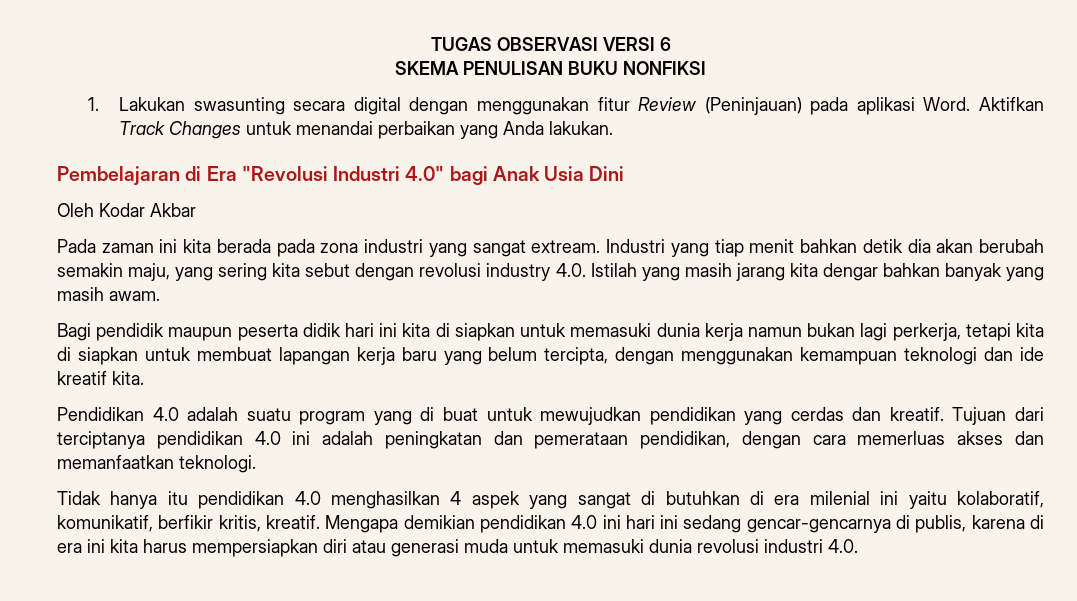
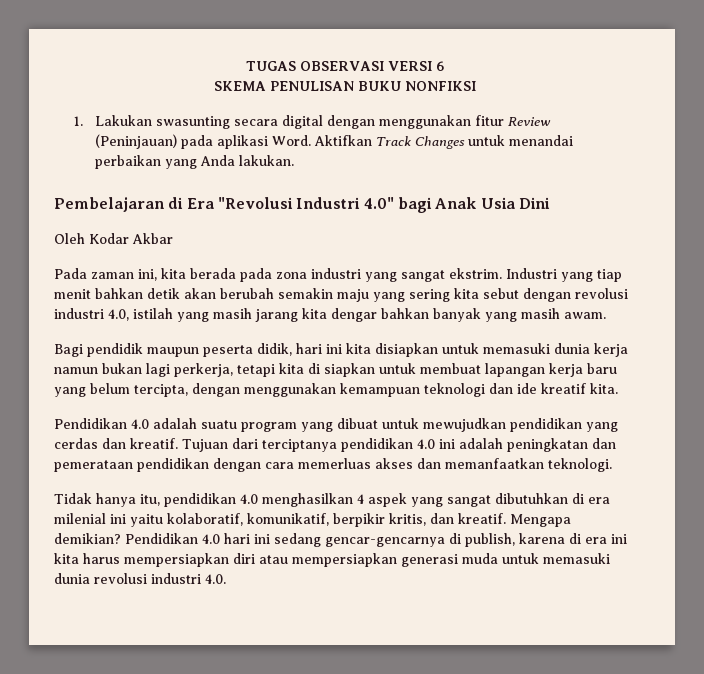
- Pada zaman ini kita berada pada zona industri yang sangat extream.
+ Pada zaman ini, kita berada pada zona industri yang sangat ekstrim.
- Industri yang tiap menit bahkan detik dia akan berubah semakin maju, yang sering kita sebut dengan revolusi industry 4.0. Istilah yang masih jarang kita dengar bahkan banyak yang masih awam.
+ Industri yang tiap menit bahkan detik akan berubah semakin maju yang sering kita sebut dengan revolusi industri 4.0, istilah yang masih jarang kita dengar bahkan banyak yang masih awam.
- Bagi pendidik maupun peserta didik hari ini kita di siapkan untuk memasuki dunia kerja namun bukan lagi perkerja, tetapi kita di siapkan untuk membuat lapangan kerja baru yang belum tercipta, dengan menggunakan kemampuan teknologi dan ide kreatif kita.
+ Bagi pendidik maupun peserta didik, hari ini kita disiapkan untuk memasuki dunia kerja namun bukan lagi perkerja, tetapi kita di siapkan untuk membuat lapangan kerja baru yang belum tercipta, dengan menggunakan kemampuan teknologi dan ide kreatif kita.
- Pendidikan 4.0 adalah suatu program yang di buat untuk mewujudkan pendidikan yang cerdas dan kreatif.
+ Pendidikan 4.0 adalah suatu program yang dibuat untuk mewujudkan pendidikan yang cerdas dan kreatif.
- Tujuan dari terciptanya pendidikan 4.0 ini adalah peningkatan dan pemerataan pendidikan, dengan cara memerluas akses dan memanfaatkan teknologi.
+ Tujuan dari terciptanya pendidikan 4.0 ini adalah peningkatan dan pemerataan pendidikan dengan cara memerluas akses dan memanfaatkan teknologi.
- Tidak hanya itu pendidikan 4.0 menghasilkan 4 aspek yang sangat di butuhkan di era milenial ini yaitu kolaboratif, komunikatif, berfikir kritis, kreatif. Mengapa demikian pendidikan 4.0 ini hari ini sedang gencar-gencarnya di publis, karena di era ini kita harus mempersiapkan diri atau generasi muda untuk memasuki dunia revolusi industri 4.0.
+ Tidak hanya itu, pendidikan 4.0 menghasilkan 4 aspek yang sangat dibutuhkan di era milenial ini yaitu kolaboratif, komunikatif, berpikir kritis, dan kreatif. Mengapa demikian? Pendidikan 4.0 hari ini sedang gencar-gencarnya di publish, karena di era ini kita harus mempersiapkan diri atau mempersiapkan generasi muda untuk memasuki dunia revolusi industri 4.0.

